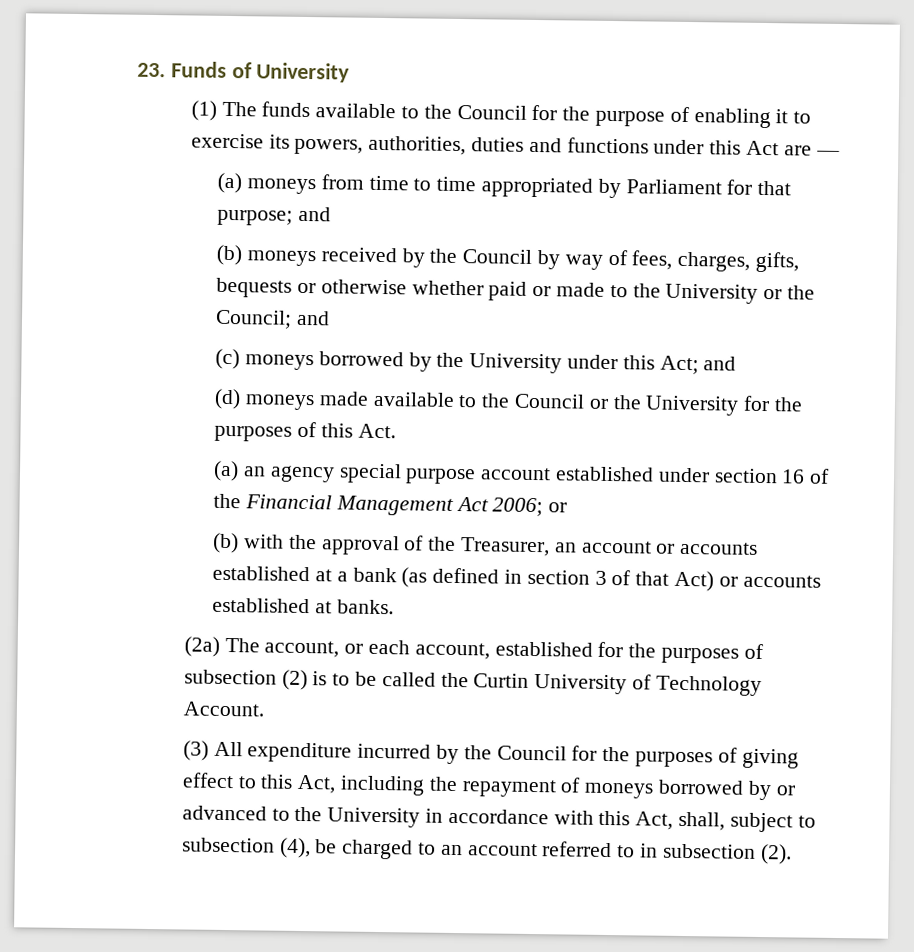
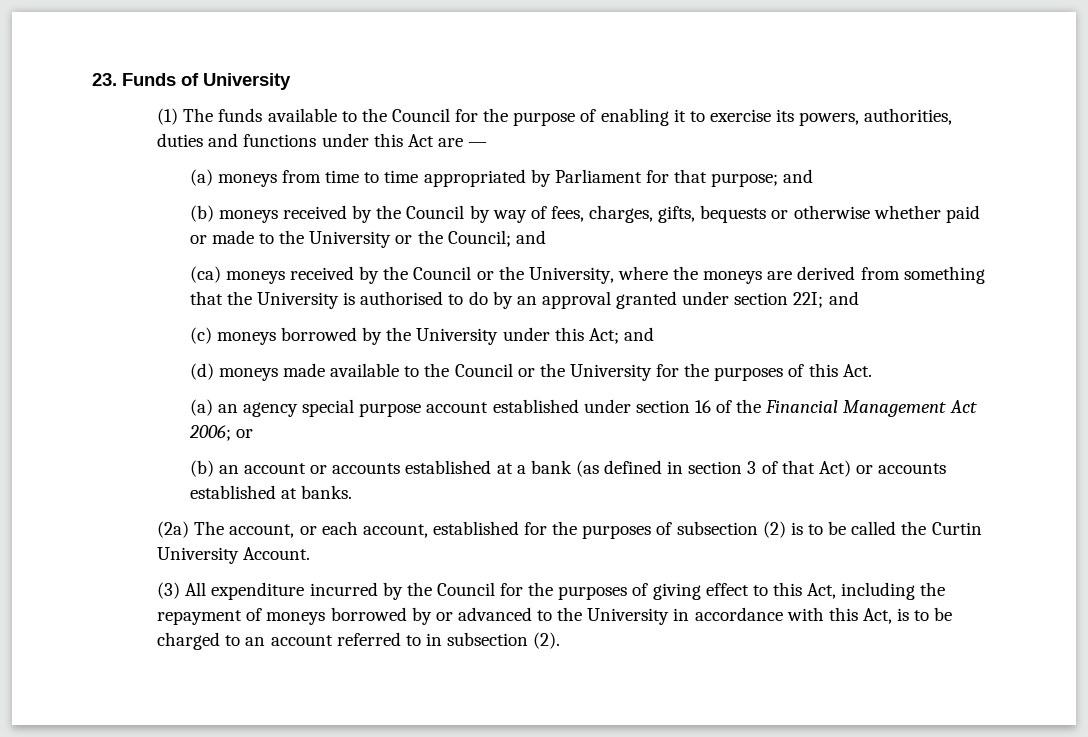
+ (ca) moneys received by the Council or the University, where the moneys are derived from something that the University is authorised to do by an approval granted under section 22I; and
- (b) with the approval of the Treasurer, an account or accounts established at a bank (as defined in section 3 of that Act) or accounts established at banks.
+ (b) an account or accounts established at a bank (as defined in section 3 of that Act) or accounts established at banks.
- (2a) The account, or each account, established for the purposes of subsection (2) is to be called the Curtin University of Technology Account.
+ (2a) The account, or each account, established for the purposes of subsection (2) is to be called the Curtin University Account.
- (3) All expenditure incurred by the Council for the purposes of giving effect to this Act, including the repayment of moneys borrowed by or advanced to the University in accordance with this Act, shall, subject to subsection (4), be charged to an account referred to in subsection (2).
+ (3) All expenditure incurred by the Council for the purposes of giving effect to this Act, including the repayment of moneys borrowed by or advanced to the University in accordance with this Act, is to be charged to an account referred to in subsection (2).

